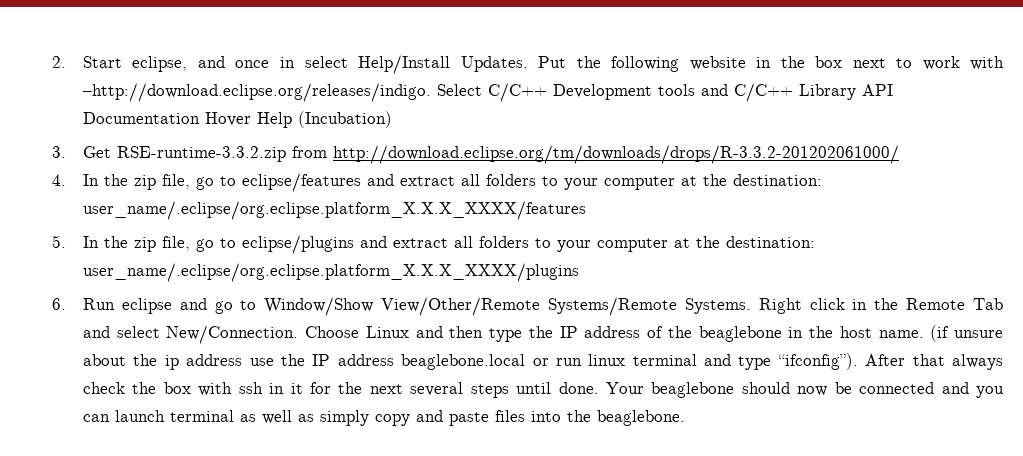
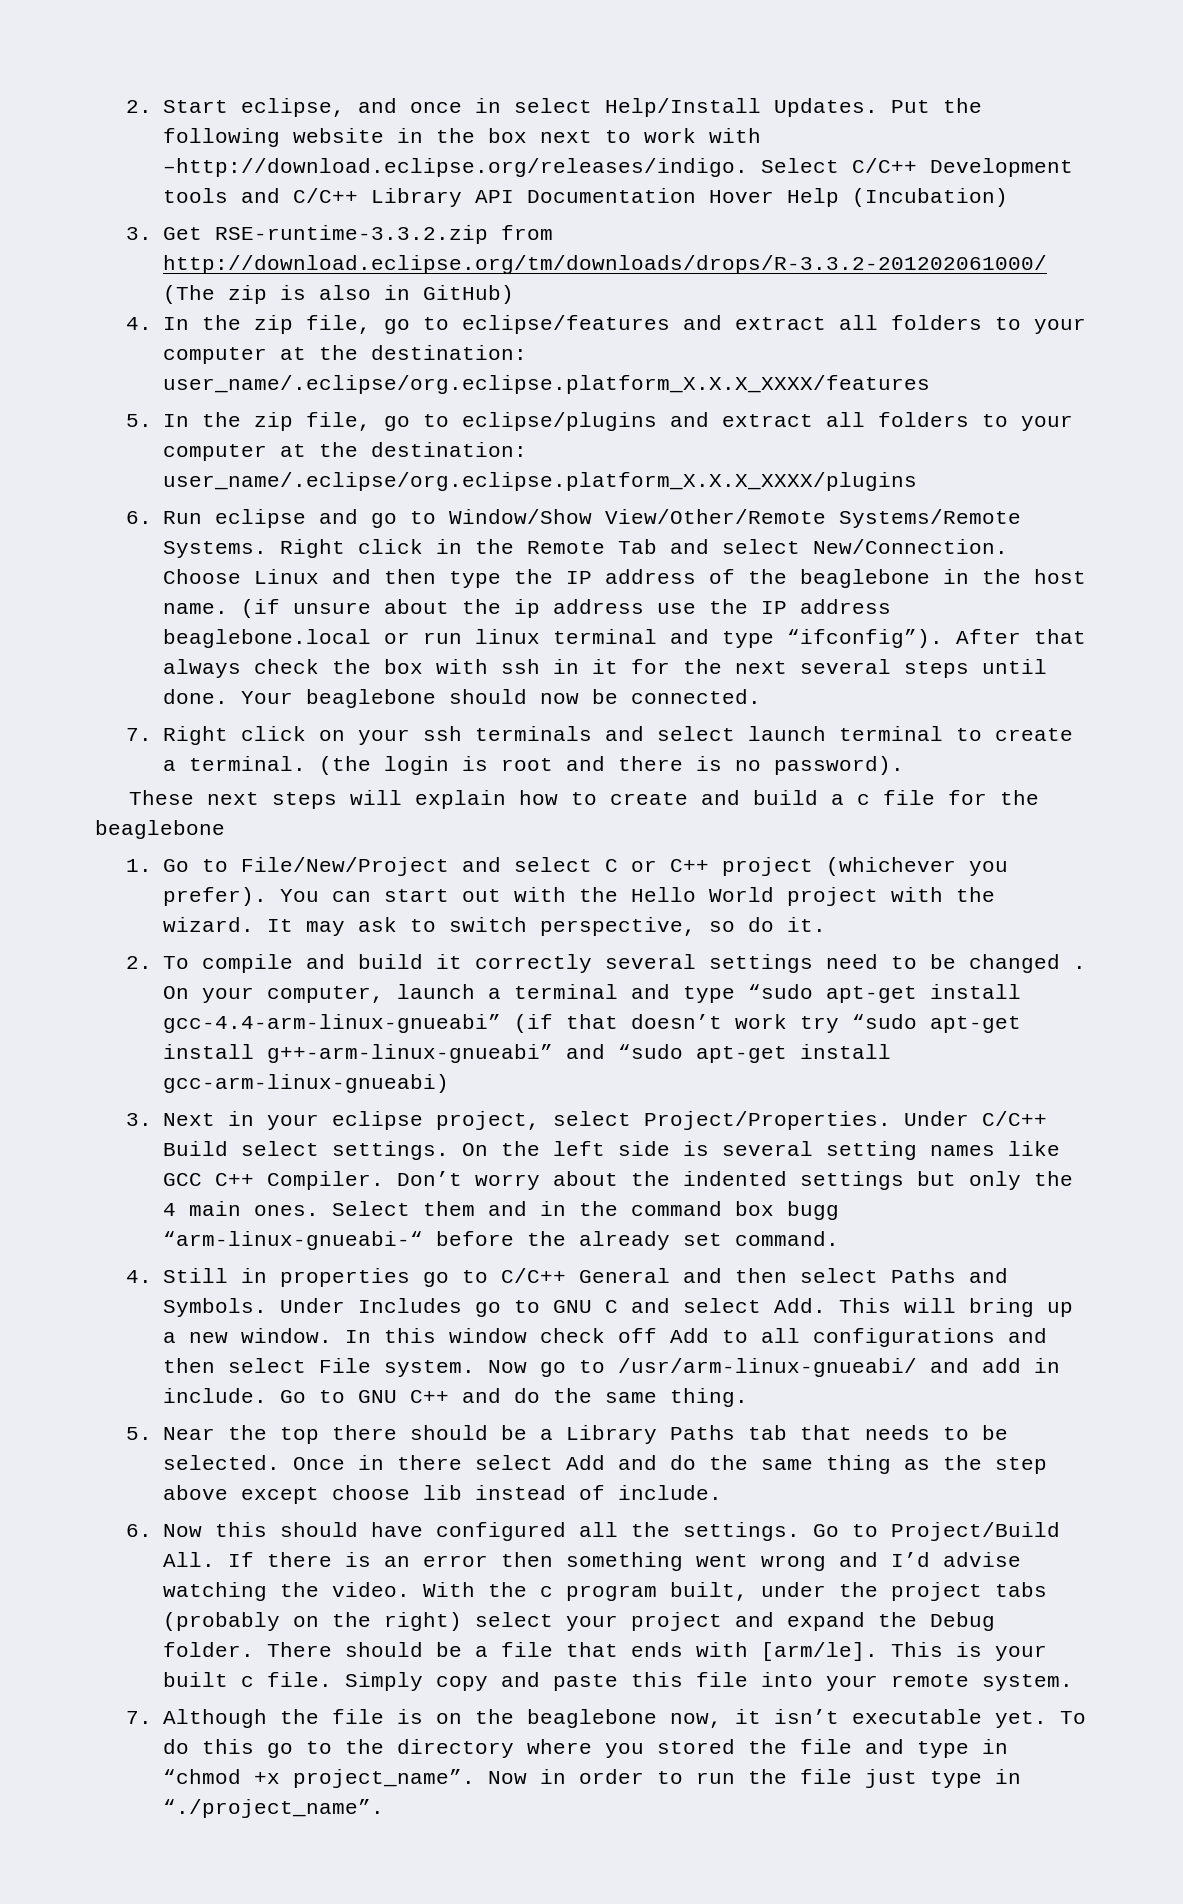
- 3. Get RSE-runtime-3.3.2.zip from http://download.eclipse.org/tm/downloads/drops/R-3.3.2-201202061000/
+ 3. Get RSE-runtime-3.3.2.zip from http://download.eclipse.org/tm/downloads/drops/R-3.3.2-201202061000/ (The zip is also in GitHub)
- Your beaglebone should now be connected and you can launch terminal as well as simply copy and paste files into the beaglebone.
+ Your beaglebone should now be connected.
+ 7. Right click on your ssh terminals and select launch terminal to create a terminal. (the login is root and there is no password).
+ These next steps will explain how to create and build a c file for the beaglebone
+ 1. Go to File/New/Project and select C or C++ project (whichever you prefer). You can start out with the Hello World project with the wizard. It may ask to switch perspective, so do it.
+ 2. To compile and build it correctly several settings need to be changed . On your computer, launch a terminal and type “sudo apt-get install gcc-4.4-arm-linux-gnueabi” (if that doesn’t work try “sudo apt-get install g++-arm-linux-gnueabi” and “sudo apt-get install gcc-arm-linux-gnueabi)
+ 3. Next in your eclipse project, select Project/Properties. Under C/C++ Build select settings. On the left side is several setting names like GCC C++ Compiler. Don’t worry about the indented settings but only the 4 main ones. Select them and in the command box bugg “arm-linux-gnueabi-“ before the already set command.
+ 4. Still in properties go to C/C++ General and then select Paths and Symbols. Under Includes go to GNU C and select Add. This will bring up a new window. In this window check off Add to all configurations and then select File system. Now go to /usr/arm-linux-gnueabi/ and add in include. Go to GNU C++ and do the same thing.
+ 5. Near the top there should be a Library Paths tab that needs to be selected. Once in there select Add and do the same thing as the step above except choose lib instead of include.
+ 6. Now this should have configured all the settings. Go to Project/Build All. If there is an error then something went wrong and I’d advise watching the video. With the c program built, under the project tabs (probably on the right) select your project and expand the Debug folder. There should be a file that ends with [arm/le]. This is your built c file. Simply copy and paste this file into your remote system.
+ 7. Although the file is on the beaglebone now, it isn’t executable yet. To do this go to the directory where you stored the file and type in “chmod +x project_name”. Now in order to run the file just type in “./project_name”.

